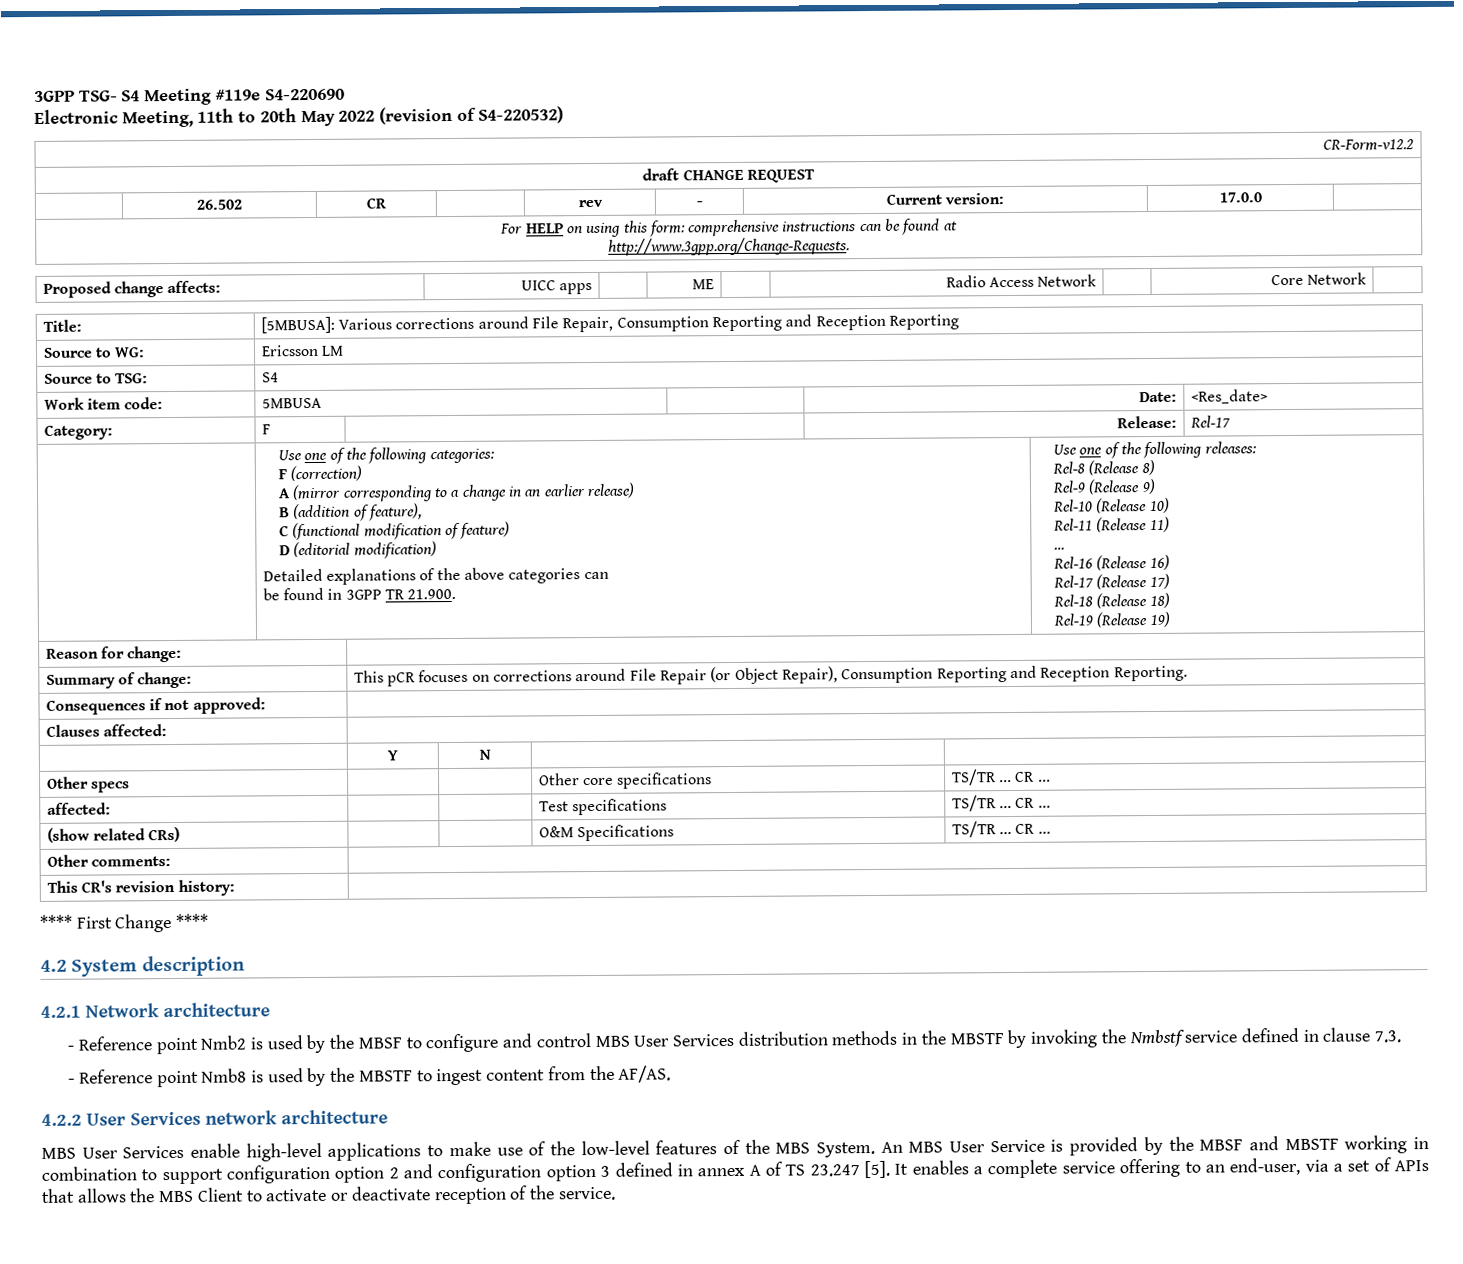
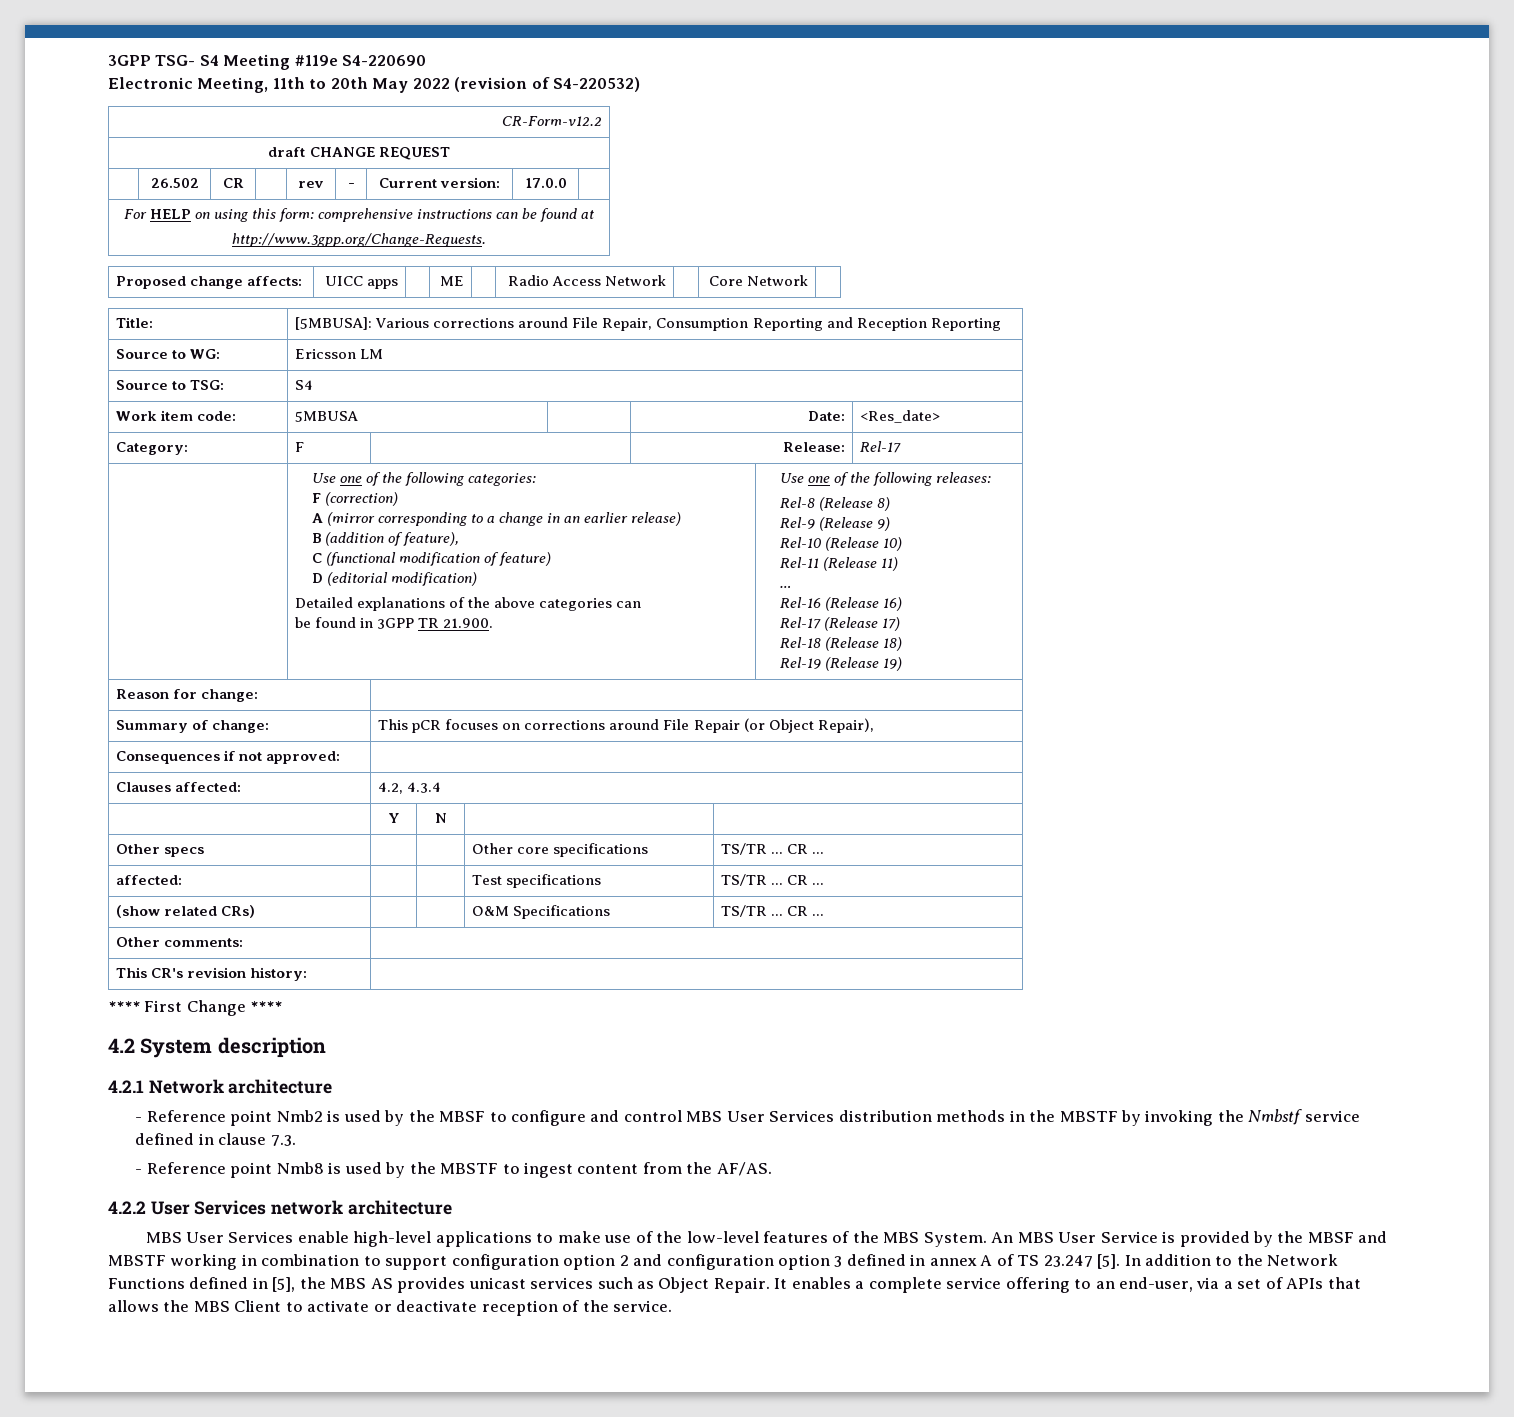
- Summary of change: | This pCR focuses on corrections around File Repair (or Object Repair), Consumption Reporting and Reception Reporting.
+ Summary of change: | This pCR focuses on corrections around File Repair (or Object Repair),
- Clauses affected: |
+ Clauses affected: | 4.2, 4.3.4
+ In addition to the Network Functions defined in [5], the MBS AS provides unicast services such as Object Repair.

